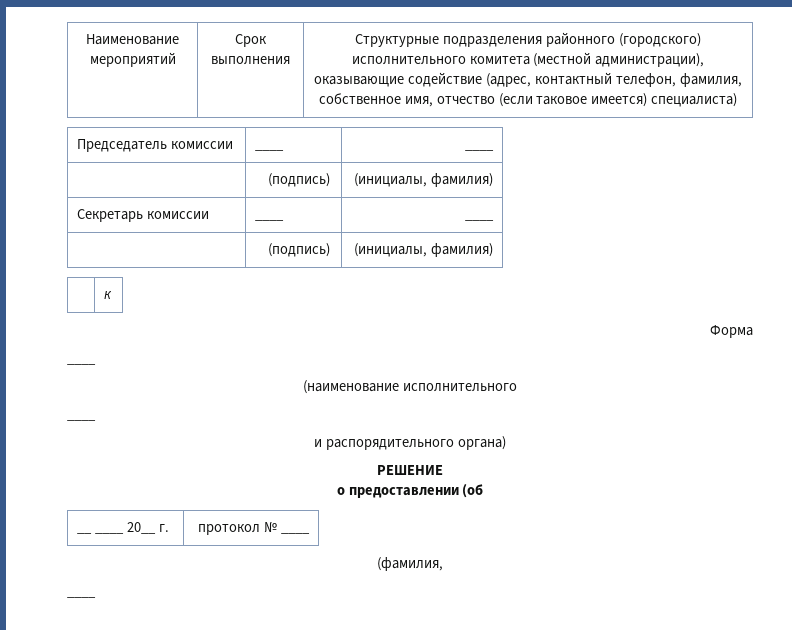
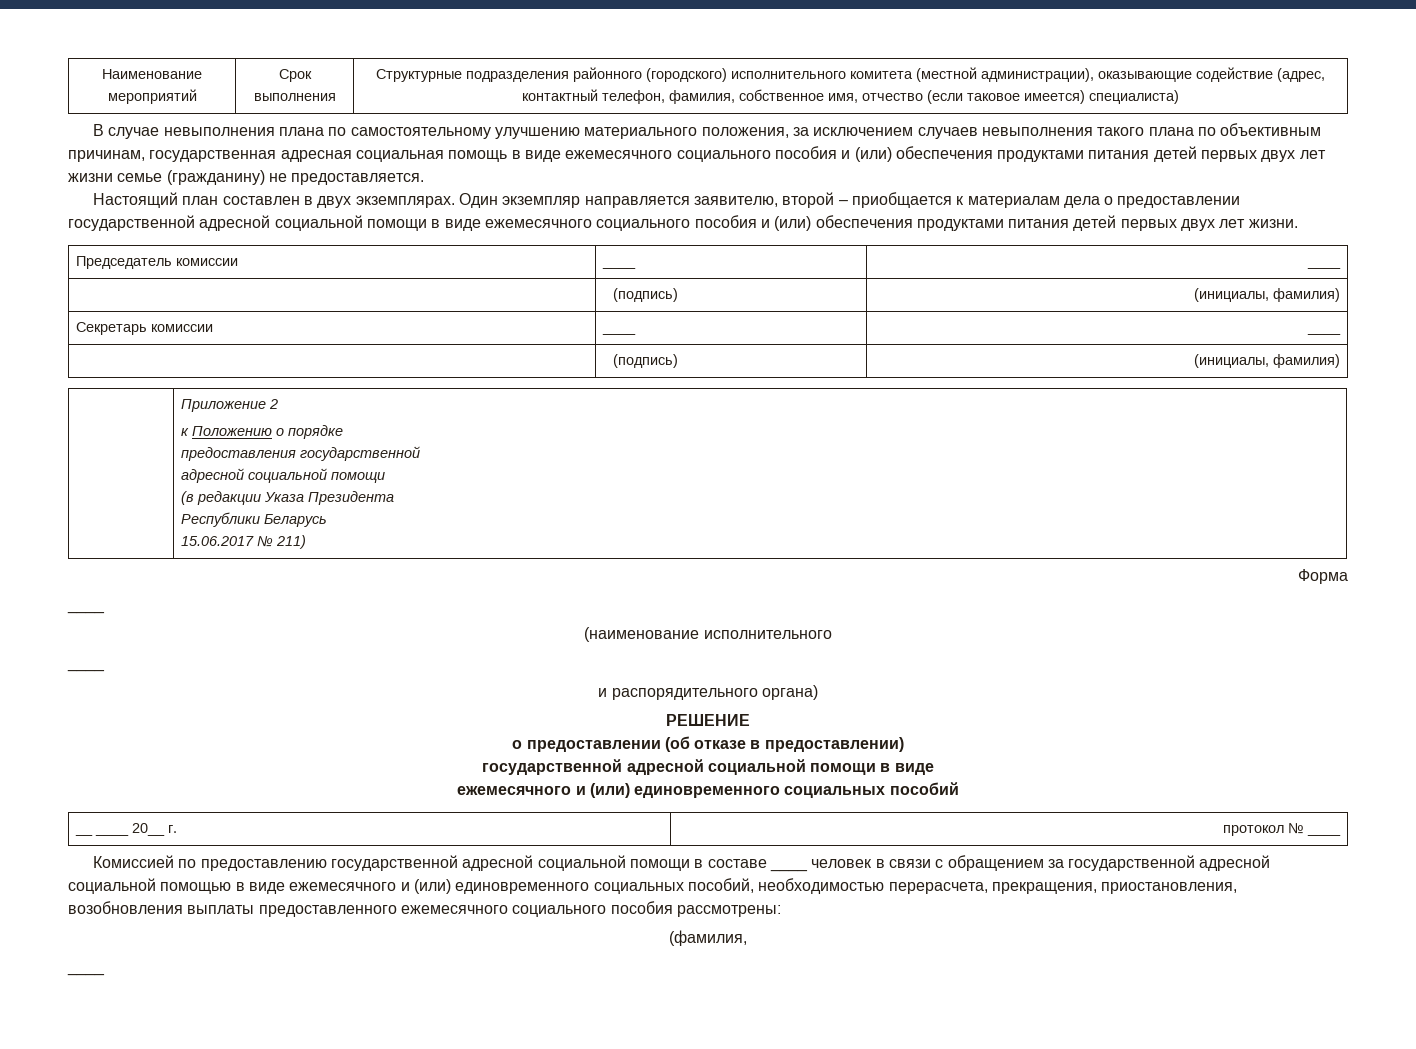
+ В случае невыполнения плана по самостоятельному улучшению материального положения, за исключением случаев невыполнения такого плана по объективным причинам, государственная адресная социальная помощь в виде ежемесячного социального пособия и (или) обеспечения продуктами питания детей первых двух лет жизни семье (гражданину) не предоставляется.
+ Настоящий план составлен в двух экземплярах. Один экземпляр направляется заявителю, второй – приобщается к материалам дела о предоставлении государственной адресной социальной помощи в виде ежемесячного социального пособия и (или) обеспечения продуктами питания детей первых двух лет жизни.
- | к
+ | Приложение 2
+ к Положению о порядке
+ предоставления государственной
+ адресной социальной помощи
+ (в редакции Указа Президента
+ Республики Беларусь
+ 15.06.2017 № 211)
- о предоставлении (об
+ о предоставлении (об отказе в предоставлении)
+ государственной адресной социальной помощи в виде
+ ежемесячного и (или) единовременного социальных пособий
+ Комиссией по предоставлению государственной адресной социальной помощи в составе ____ человек в связи с обращением за государственной адресной социальной помощью в виде ежемесячного и (или) единовременного социальных пособий, необходимостью перерасчета, прекращения, приостановления, возобновления выплаты предоставленного ежемесячного социального пособия рассмотрены:

